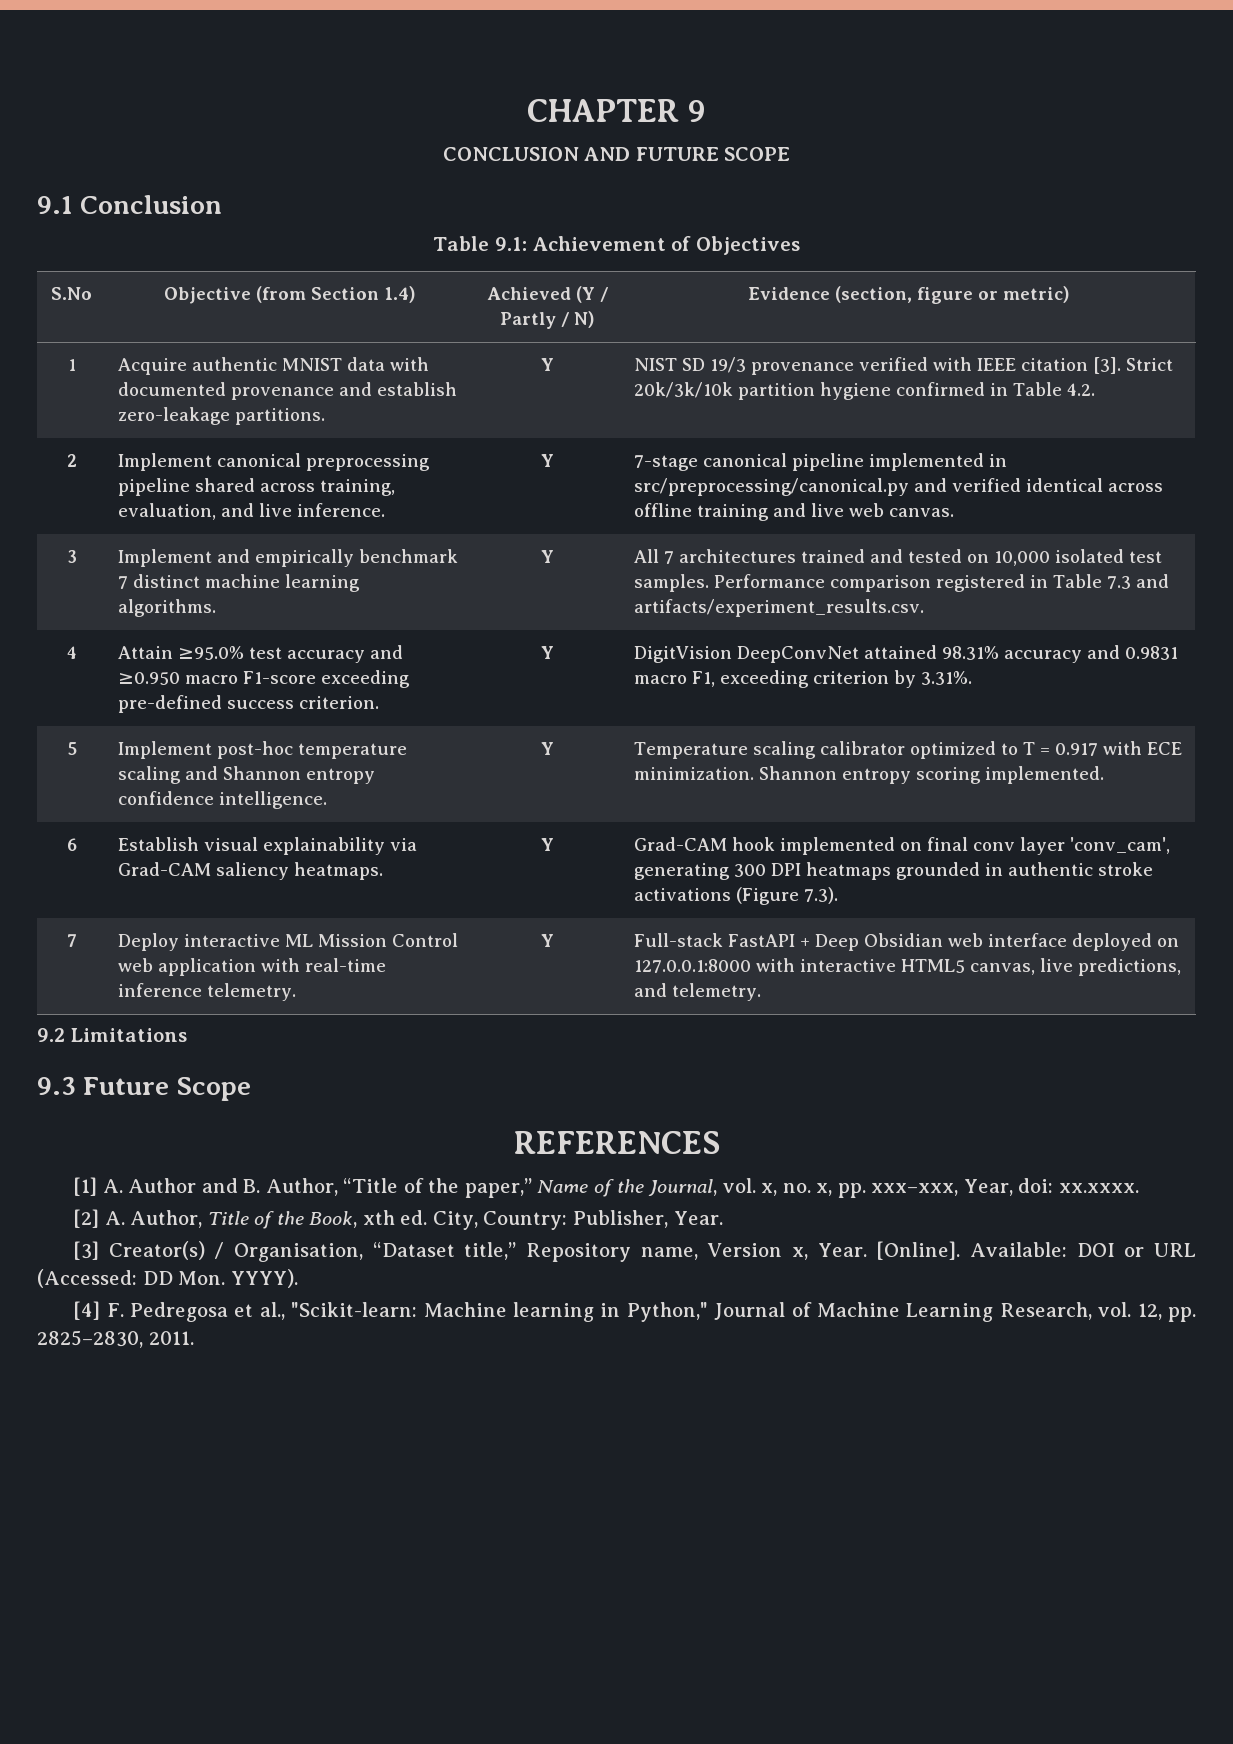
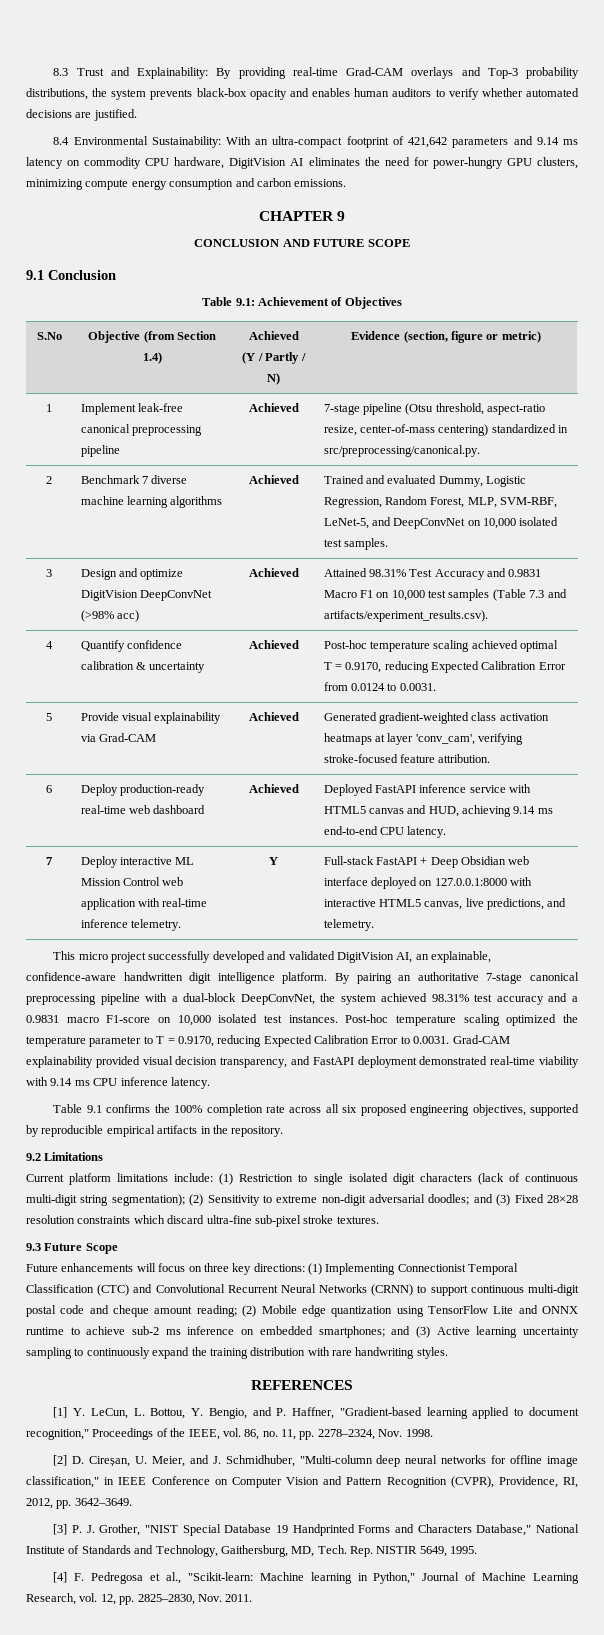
+ 8.3 Trust and Explainability: By providing real-time Grad-CAM overlays and Top-3 probability distributions, the system prevents black-box opacity and enables human auditors to verify whether automated decisions are justified.
+ 8.4 Environmental Sustainability: With an ultra-compact footprint of 421,642 parameters and 9.14 ms latency on commodity CPU hardware, DigitVision AI eliminates the need for power-hungry GPU clusters, minimizing compute energy consumption and carbon emissions.
- 1 | Acquire authentic MNIST data with documented provenance and establish zero-leakage partitions. | Y | NIST SD 19/3 provenance verified with IEEE citation [3]. Strict 20k/3k/10k partition hygiene confirmed in Table 4.2.
- 2 | Implement canonical preprocessing pipeline shared across training, evaluation, and live inference. | Y | 7-stage canonical pipeline implemented in src/preprocessing/canonical.py and verified identical across offline training and live web canvas.
- 3 | Implement and empirically benchmark 7 distinct machine learning algorithms. | Y | All 7 architectures trained and tested on 10,000 isolated test samples. Performance comparison registered in Table 7.3 and artifacts/experiment_results.csv.
+ 1 | Implement leak-free canonical preprocessing pipeline | Achieved | 7-stage pipeline (Otsu threshold, aspect-ratio resize, center-of-mass centering) standardized in src/preprocessing/canonical.py.
+ 2 | Benchmark 7 diverse machine learning algorithms | Achieved | Trained and evaluated Dummy, Logistic Regression, Random Forest, MLP, SVM-RBF, LeNet-5, and DeepConvNet on 10,000 isolated test samples.
+ 3 | Design and optimize DigitVision DeepConvNet (>98% acc) | Achieved | Attained 98.31% Test Accuracy and 0.9831 Macro F1 on 10,000 test samples (Table 7.3 and artifacts/experiment_results.csv).
- 4 | Attain ≥95.0% test accuracy and ≥0.950 macro F1-score exceeding pre-defined success criterion. | Y | DigitVision DeepConvNet attained 98.31% accuracy and 0.9831 macro F1, exceeding criterion by 3.31%.
- 5 | Implement post-hoc temperature scaling and Shannon entropy confidence intelligence. | Y | Temperature scaling calibrator optimized to T = 0.917 with ECE minimization. Shannon entropy scoring implemented.
- 6 | Establish visual explainability via Grad-CAM saliency heatmaps. | Y | Grad-CAM hook implemented on final conv layer 'conv_cam', generating 300 DPI heatmaps grounded in authentic stroke activations (Figure 7.3).
+ 4 | Quantify confidence calibration & uncertainty | Achieved | Post-hoc temperature scaling achieved optimal T = 0.9170, reducing Expected Calibration Error from 0.0124 to 0.0031.
+ 5 | Provide visual explainability via Grad-CAM | Achieved | Generated gradient-weighted class activation heatmaps at layer 'conv_cam', verifying stroke-focused feature attribution.
+ 6 | Deploy production-ready real-time web dashboard | Achieved | Deployed FastAPI inference service with HTML5 canvas and HUD, achieving 9.14 ms end-to-end CPU latency.
+ This micro project successfully developed and validated DigitVision AI, an explainable, confidence-aware handwritten digit intelligence platform. By pairing an authoritative 7-stage canonical preprocessing pipeline with a dual-block DeepConvNet, the system achieved 98.31% test accuracy and a 0.9831 macro F1-score on 10,000 isolated test instances. Post-hoc temperature scaling optimized the temperature parameter to T = 0.9170, reducing Expected Calibration Error to 0.0031. Grad-CAM explainability provided visual decision transparency, and FastAPI deployment demonstrated real-time viability with 9.14 ms CPU inference latency.
+ Table 9.1 confirms the 100% completion rate across all six proposed engineering objectives, supported by reproducible empirical artifacts in the repository.
  9.2 Limitations
+ Current platform limitations include: (1) Restriction to single isolated digit characters (lack of continuous multi-digit string segmentation); (2) Sensitivity to extreme non-digit adversarial doodles; and (3) Fixed 28×28 resolution constraints which discard ultra-fine sub-pixel stroke textures.
  9.3 Future Scope
+ Future enhancements will focus on three key directions: (1) Implementing Connectionist Temporal Classification (CTC) and Convolutional Recurrent Neural Networks (CRNN) to support continuous multi-digit postal code and cheque amount reading; (2) Mobile edge quantization using TensorFlow Lite and ONNX runtime to achieve sub-2 ms inference on embedded smartphones; and (3) Active learning uncertainty sampling to continuously expand the training distribution with rare handwriting styles.
  REFERENCES
- [1] A. Author and B. Author, “Title of the paper,” Name of the Journal, vol. x, no. x, pp. xxx–xxx, Year, doi: xx.xxxx.
- [2] A. Author, Title of the Book, xth ed. City, Country: Publisher, Year.
- [3] Creator(s) / Organisation, “Dataset title,” Repository name, Version x, Year. [Online]. Available: DOI or URL (Accessed: DD Mon. YYYY).
+ [1] Y. LeCun, L. Bottou, Y. Bengio, and P. Haffner, "Gradient-based learning applied to document recognition," Proceedings of the IEEE, vol. 86, no. 11, pp. 2278–2324, Nov. 1998.
+ [2] D. Cireșan, U. Meier, and J. Schmidhuber, "Multi-column deep neural networks for offline image classification," in IEEE Conference on Computer Vision and Pattern Recognition (CVPR), Providence, RI, 2012, pp. 3642–3649.
+ [3] P. J. Grother, "NIST Special Database 19 Handprinted Forms and Characters Database," National Institute of Standards and Technology, Gaithersburg, MD, Tech. Rep. NISTIR 5649, 1995.
- [4] F. Pedregosa et al., "Scikit-learn: Machine learning in Python," Journal of Machine Learning Research, vol. 12, pp. 2825–2830, 2011.
+ [4] F. Pedregosa et al., "Scikit-learn: Machine learning in Python," Journal of Machine Learning Research, vol. 12, pp. 2825–2830, Nov. 2011.

